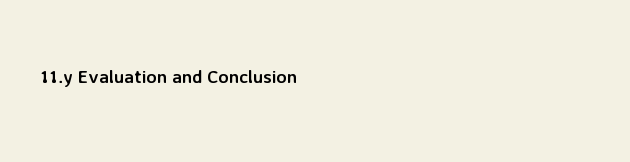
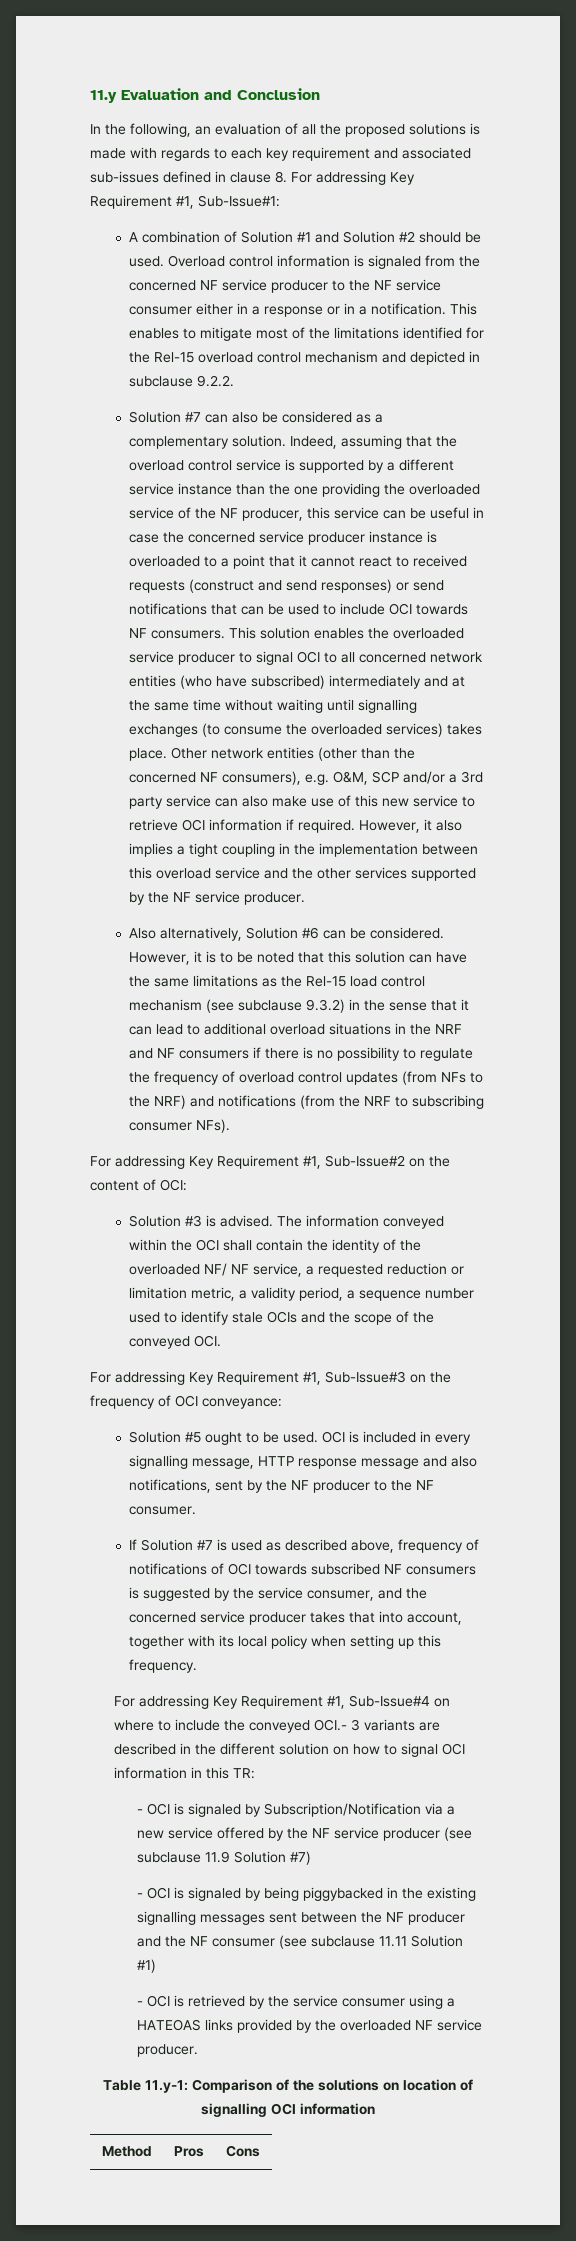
+ In the following, an evaluation of all the proposed solutions is made with regards to each key requirement and associated sub-issues defined in clause 8. For addressing Key Requirement #1, Sub-Issue#1:
+ A combination of Solution #1 and Solution #2 should be used. Overload control information is signaled from the concerned NF service producer to the NF service consumer either in a response or in a notification. This enables to mitigate most of the limitations identified for the Rel-15 overload control mechanism and depicted in subclause 9.2.2.
+ Solution #7 can also be considered as a complementary solution. Indeed, assuming that the overload control service is supported by a different service instance than the one providing the overloaded service of the NF producer, this service can be useful in case the concerned service producer instance is overloaded to a point that it cannot react to received requests (construct and send responses) or send notifications that can be used to include OCI towards NF consumers. This solution enables the overloaded service producer to signal OCI to all concerned network entities (who have subscribed) intermediately and at the same time without waiting until signalling exchanges (to consume the overloaded services) takes place. Other network entities (other than the concerned NF consumers), e.g. O&M, SCP and/or a 3rd party service can also make use of this new service to retrieve OCI information if required. However, it also implies a tight coupling in the implementation between this overload service and the other services supported by the NF service producer.
+ Also alternatively, Solution #6 can be considered. However, it is to be noted that this solution can have the same limitations as the Rel-15 load control mechanism (see subclause 9.3.2) in the sense that it can lead to additional overload situations in the NRF and NF consumers if there is no possibility to regulate the frequency of overload control updates (from NFs to the NRF) and notifications (from the NRF to subscribing consumer NFs).
+ For addressing Key Requirement #1, Sub-Issue#2 on the content of OCI:
+ Solution #3 is advised. The information conveyed within the OCI shall contain the identity of the overloaded NF/ NF service, a requested reduction or limitation metric, a validity period, a sequence number used to identify stale OCIs and the scope of the conveyed OCI.
+ For addressing Key Requirement #1, Sub-Issue#3 on the frequency of OCI conveyance:
+ Solution #5 ought to be used. OCI is included in every signalling message, HTTP response message and also notifications, sent by the NF producer to the NF consumer.
+ If Solution #7 is used as described above, frequency of notifications of OCI towards subscribed NF consumers is suggested by the service consumer, and the concerned service producer takes that into account, together with its local policy when setting up this frequency.
+ For addressing Key Requirement #1, Sub-Issue#4 on where to include the conveyed OCI.- 3 variants are described in the different solution on how to signal OCI information in this TR:
+ - OCI is signaled by Subscription/Notification via a new service offered by the NF service producer (see subclause 11.9 Solution #7)
+ - OCI is signaled by being piggybacked in the existing signalling messages sent between the NF producer and the NF consumer (see subclause 11.11 Solution #1)
+ - OCI is retrieved by the service consumer using a HATEOAS links provided by the overloaded NF service producer.
+ Table 11.y-1: Comparison of the solutions on location of signalling OCI information
+ Method | Pros | Cons

